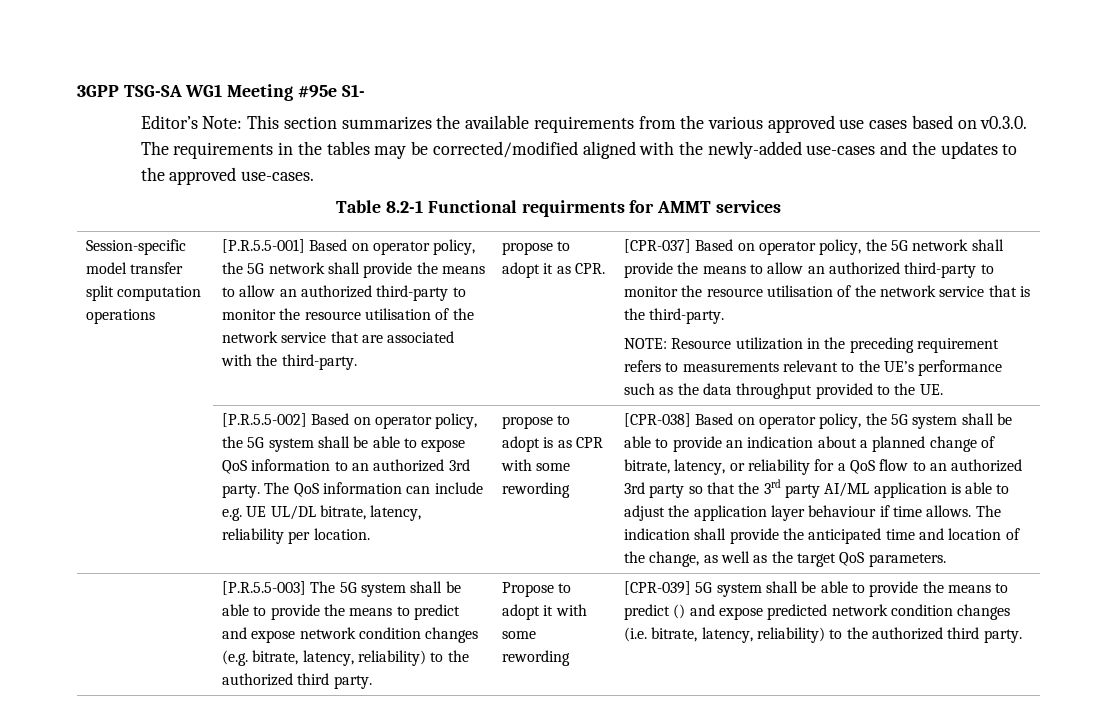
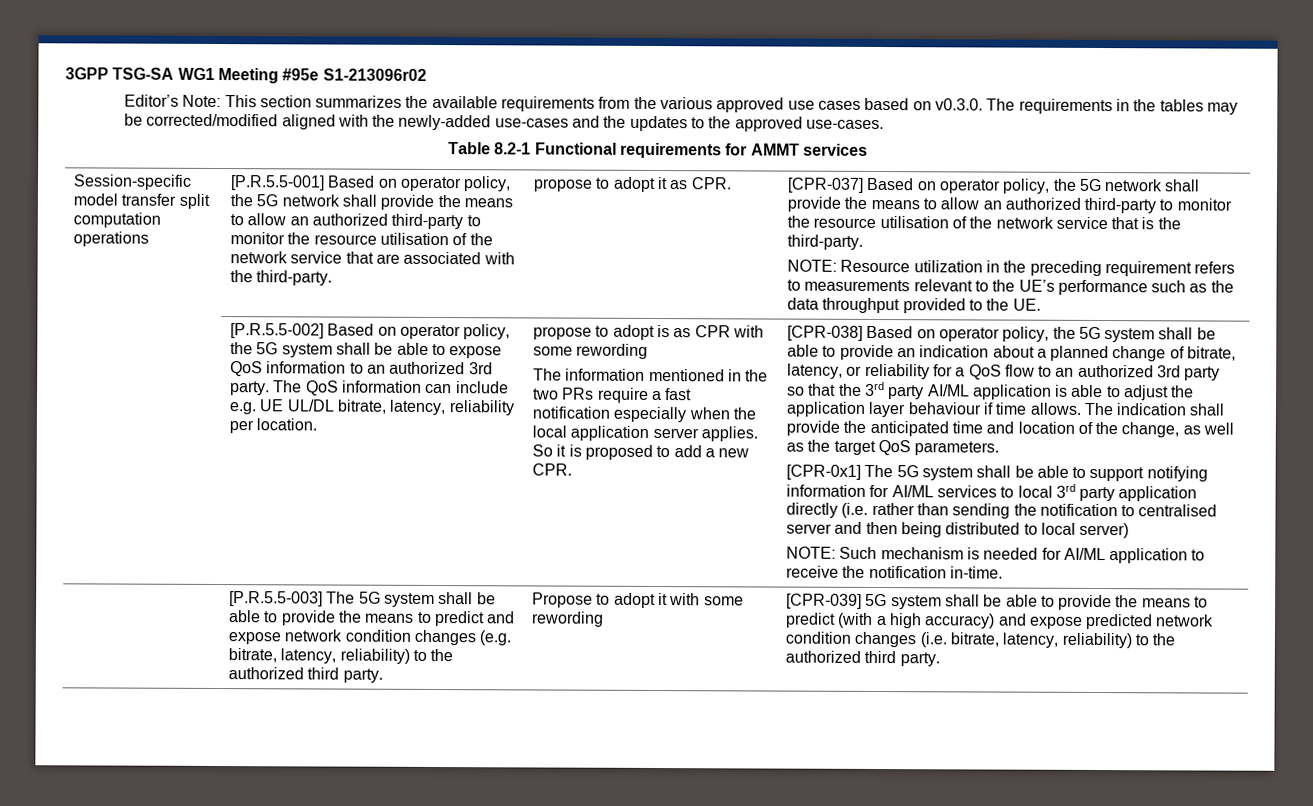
- 3GPP TSG-SA WG1 Meeting #95e S1-
+ 3GPP TSG-SA WG1 Meeting #95e S1-213096r02
- Table 8.2-1 Functional requirments for AMMT services
+ Table 8.2-1 Functional requirements for AMMT services
+ The information mentioned in the two PRs require a fast notification especially when the local application server applies. So it is proposed to add a new CPR.
+ [CPR-0x1] The 5G system shall be able to support notifying information for AI/ML services to local 3rd party application directly (i.e. rather than sending the notification to centralised server and then being distributed to local server)
+ NOTE: Such mechanism is needed for AI/ML application to receive the notification in-time.
- [CPR-039] 5G system shall be able to provide the means to predict () and expose predicted network condition changes (i.e. bitrate, latency, reliability) to the authorized third party.
+ [CPR-039] 5G system shall be able to provide the means to predict (with a high accuracy) and expose predicted network condition changes (i.e. bitrate, latency, reliability) to the authorized third party.

